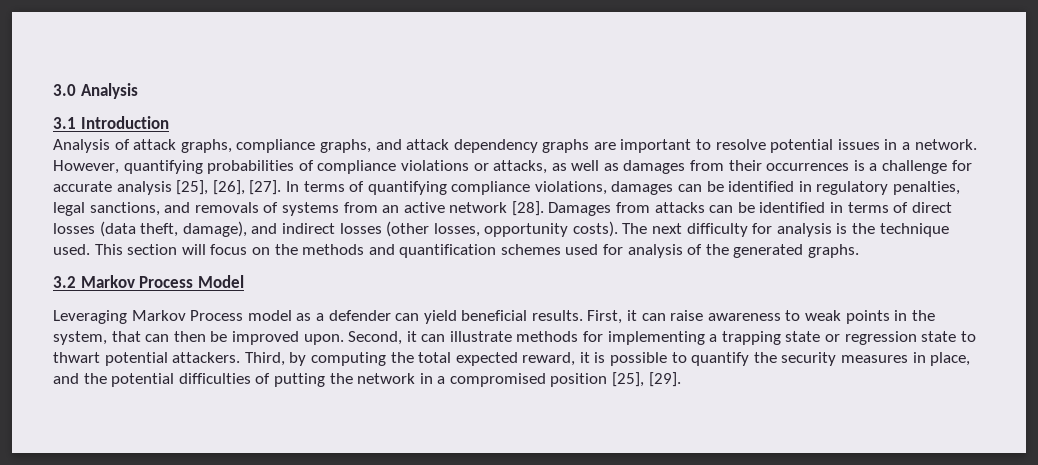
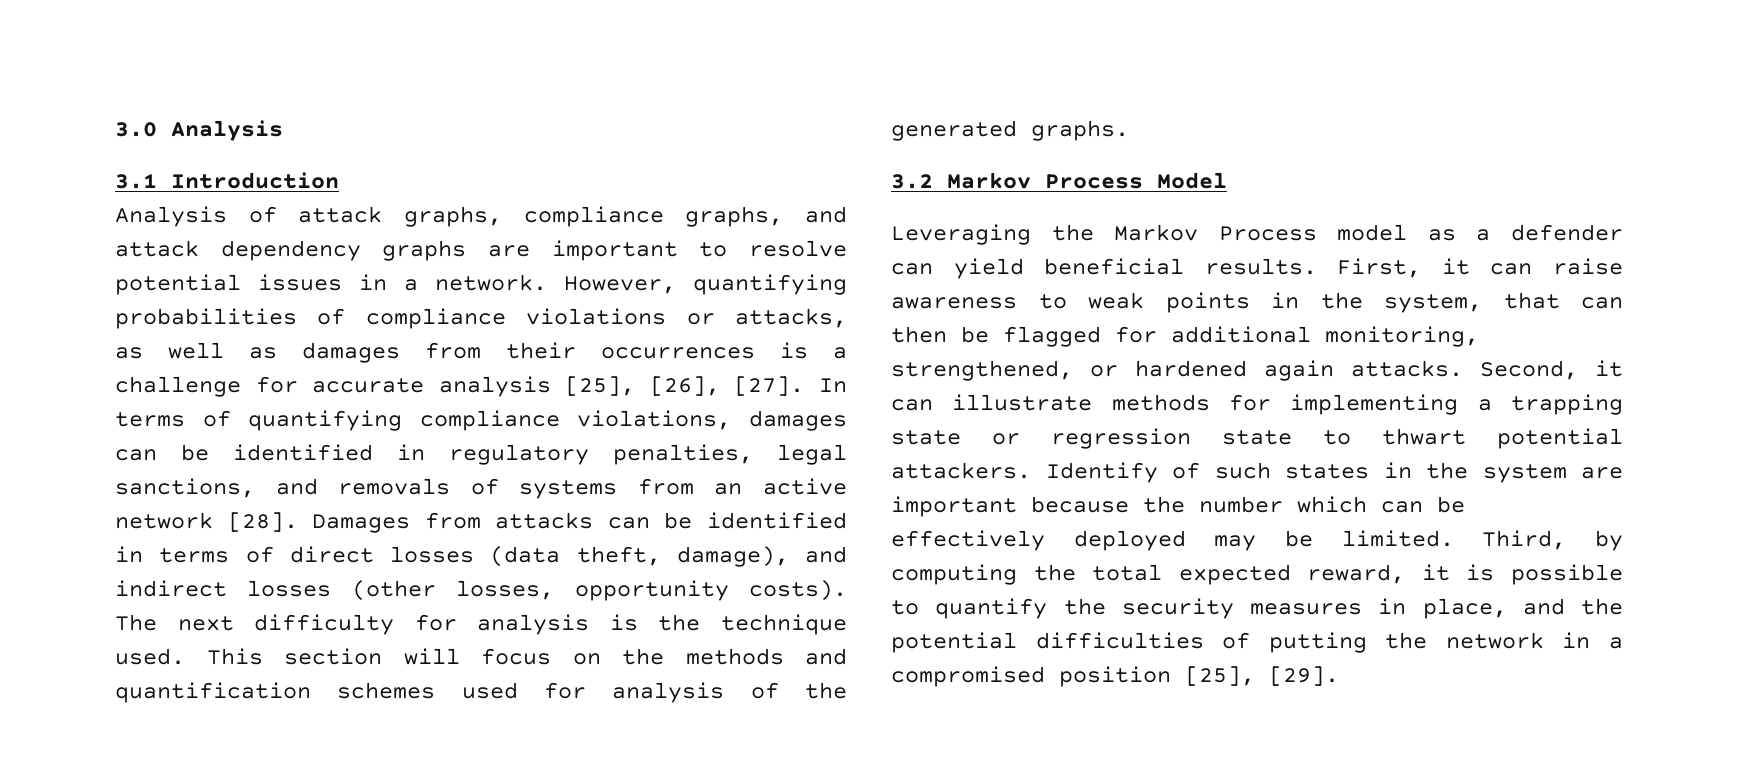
- Leveraging Markov Process model as a defender can yield beneficial results.
+ Leveraging the Markov Process model as a defender can yield beneficial results.
- First, it can raise awareness to weak points in the system, that can then be improved upon.
+ First, it can raise awareness to weak points in the system, that can then be flagged for additional monitoring, strengthened, or hardened again attacks.
+ Identify of such states in the system are important because the number which can be effectively deployed may be limited.

